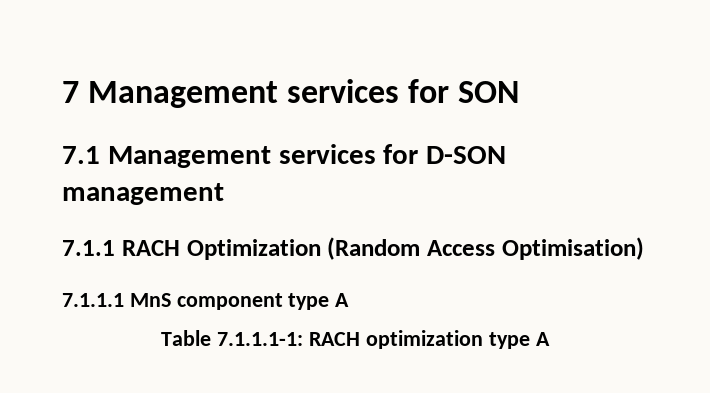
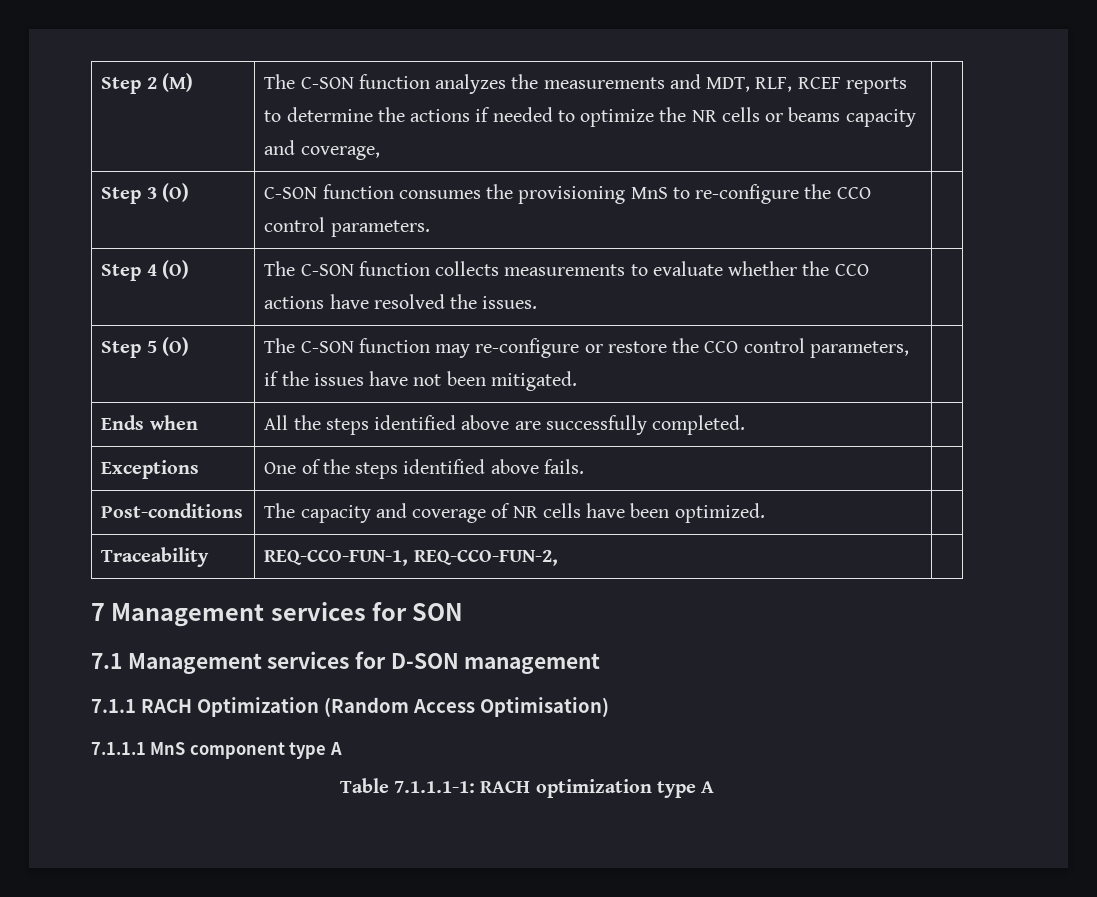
+ Step 2 (M) | The C-SON function analyzes the measurements and MDT, RLF, RCEF reports to determine the actions if needed to optimize the NR cells or beams capacity and coverage, |
+ Step 3 (O) | C-SON function consumes the provisioning MnS to re-configure the CCO control parameters. |
+ Step 4 (O) | The C-SON function collects measurements to evaluate whether the CCO actions have resolved the issues. |
+ Step 5 (O) | The C-SON function may re-configure or restore the CCO control parameters, if the issues have not been mitigated. |
+ Ends when | All the steps identified above are successfully completed. |
+ Exceptions | One of the steps identified above fails. |
+ Post-conditions | The capacity and coverage of NR cells have been optimized. |
+ Traceability | REQ-CCO-FUN-1, REQ-CCO-FUN-2, |

